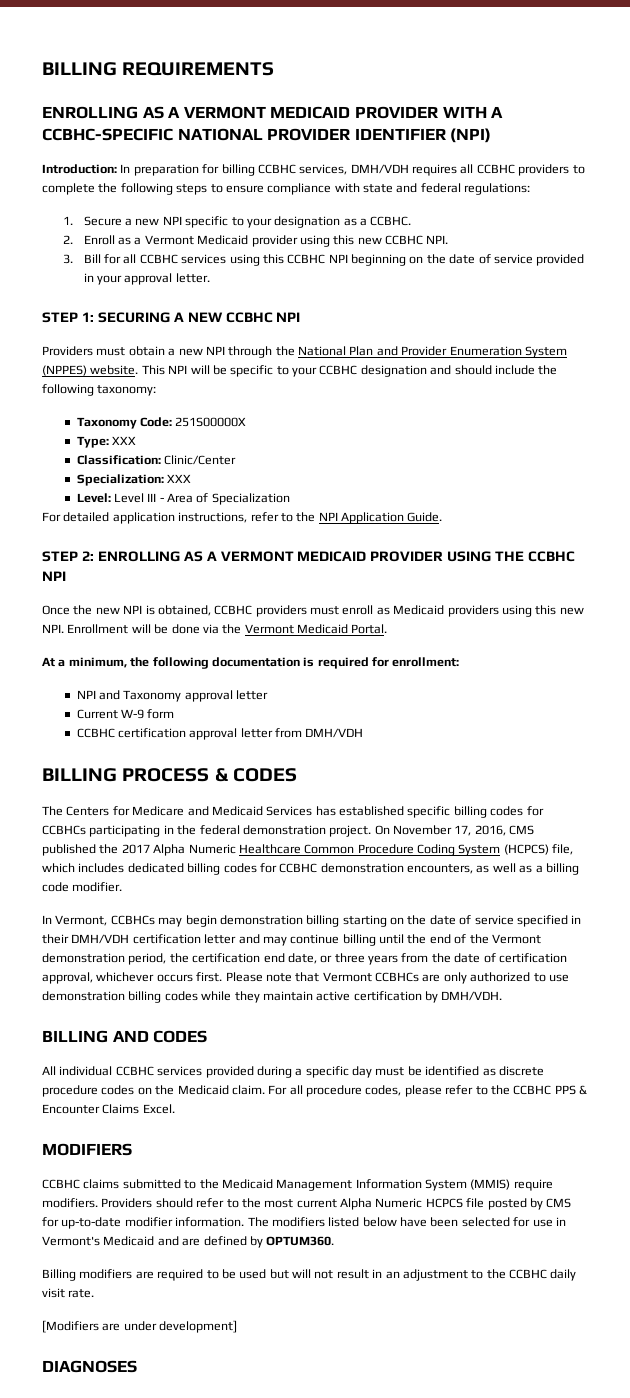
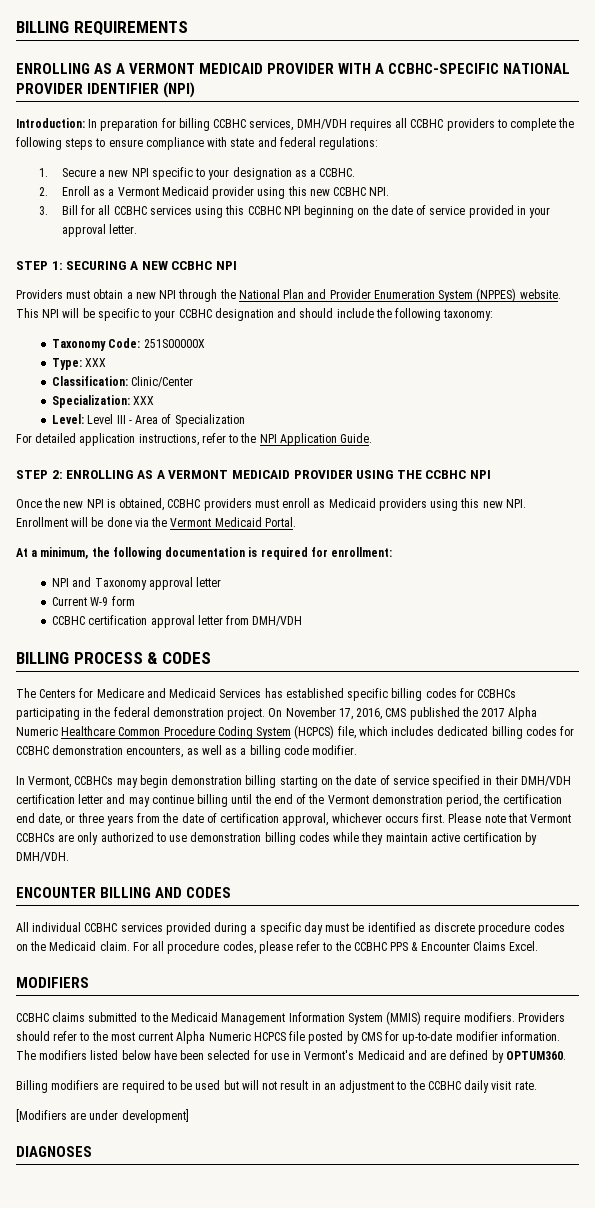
- BILLING AND CODES
+ ENCOUNTER BILLING AND CODES

